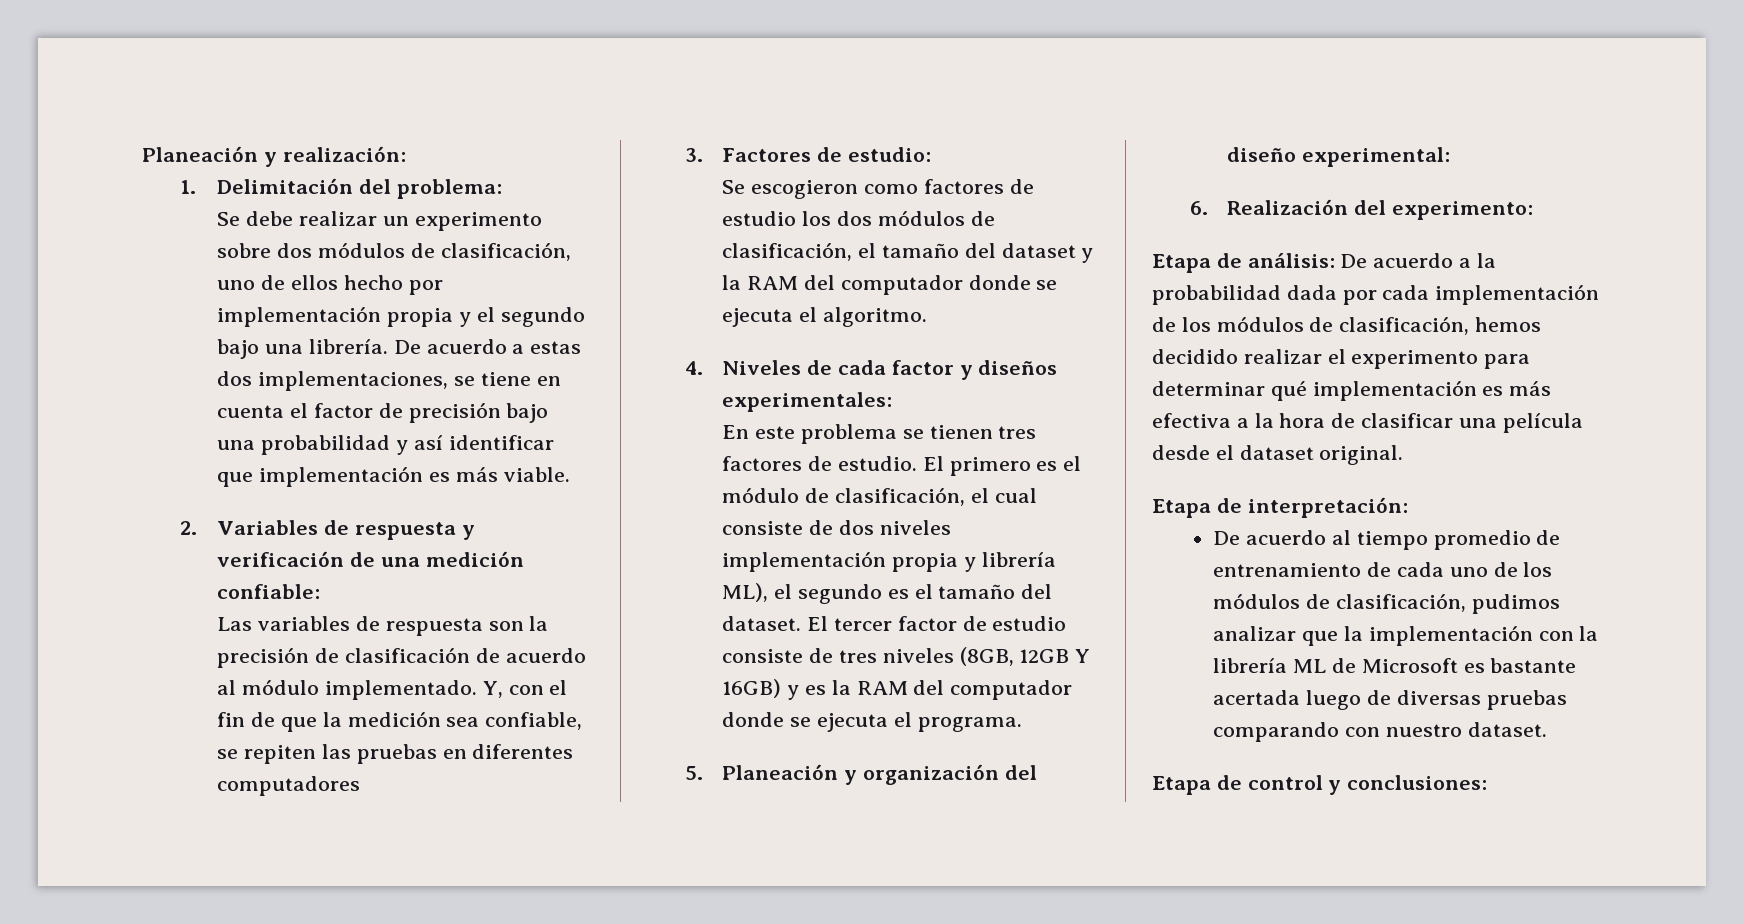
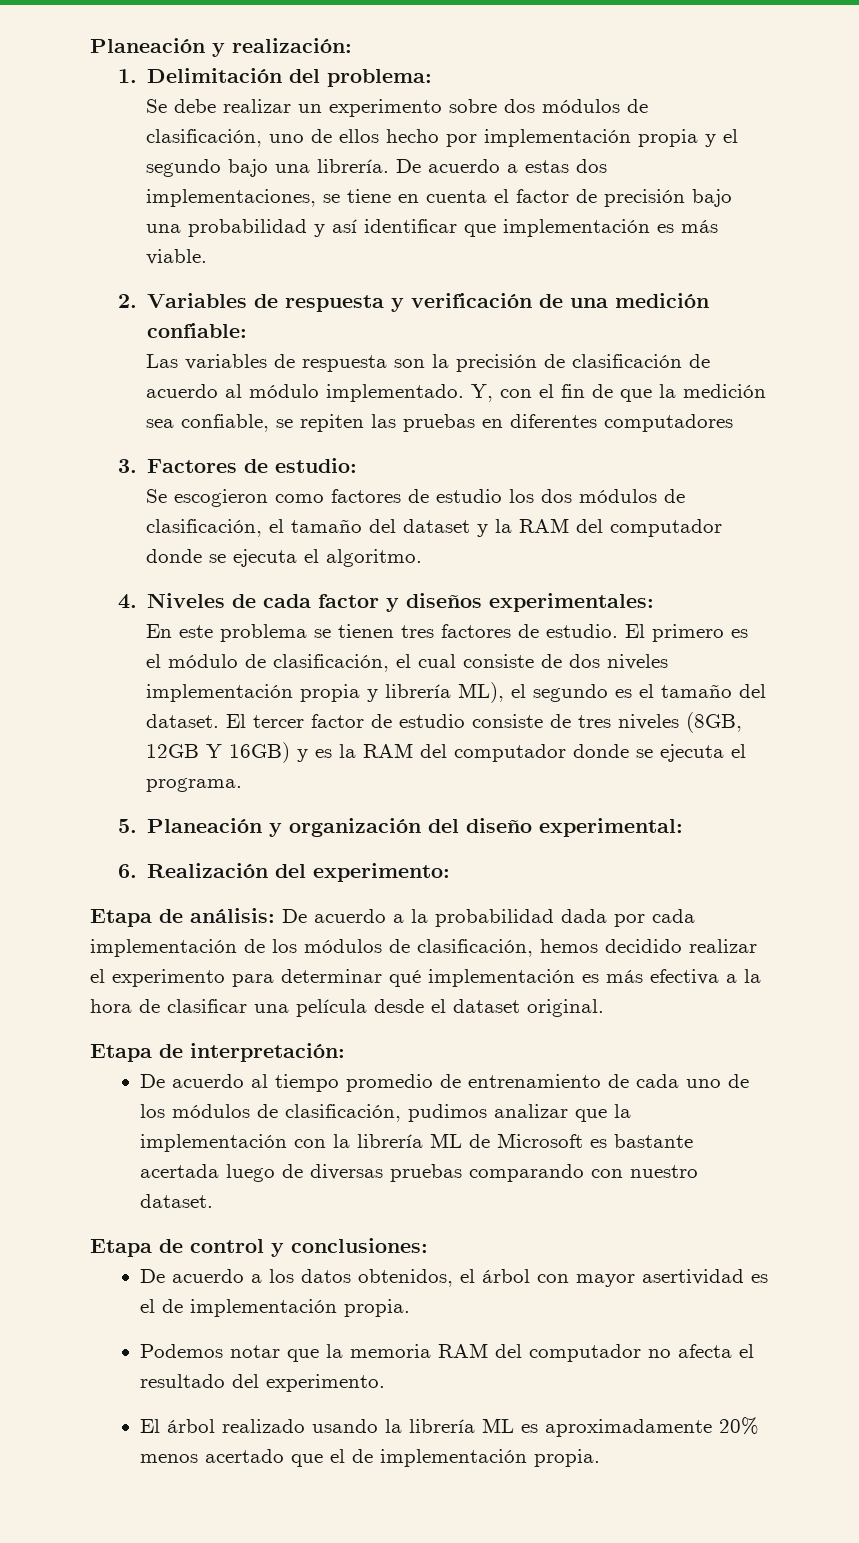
+ De acuerdo a los datos obtenidos, el árbol con mayor asertividad es el de implementación propia.
+ Podemos notar que la memoria RAM del computador no afecta el resultado del experimento.
+ El árbol realizado usando la librería ML es aproximadamente 20% menos acertado que el de implementación propia.

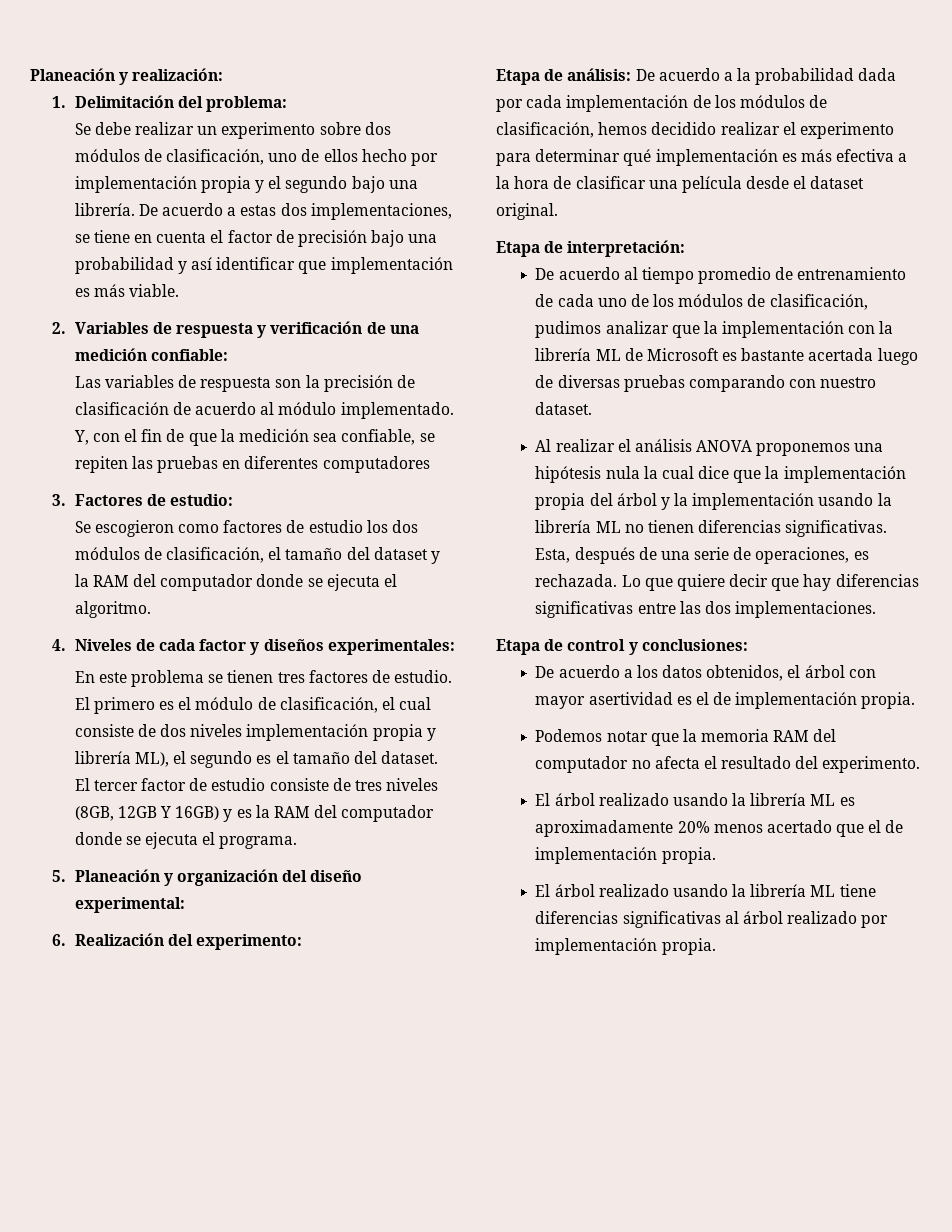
+ Al realizar el análisis ANOVA proponemos una hipótesis nula la cual dice que la implementación propia del árbol y la implementación usando la librería ML no tienen diferencias significativas. Esta, después de una serie de operaciones, es rechazada. Lo que quiere decir que hay diferencias significativas entre las dos implementaciones.
+ El árbol realizado usando la librería ML tiene diferencias significativas al árbol realizado por implementación propia.

